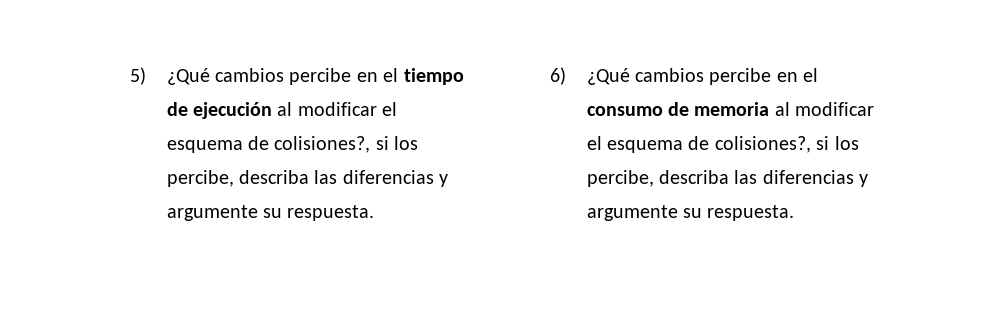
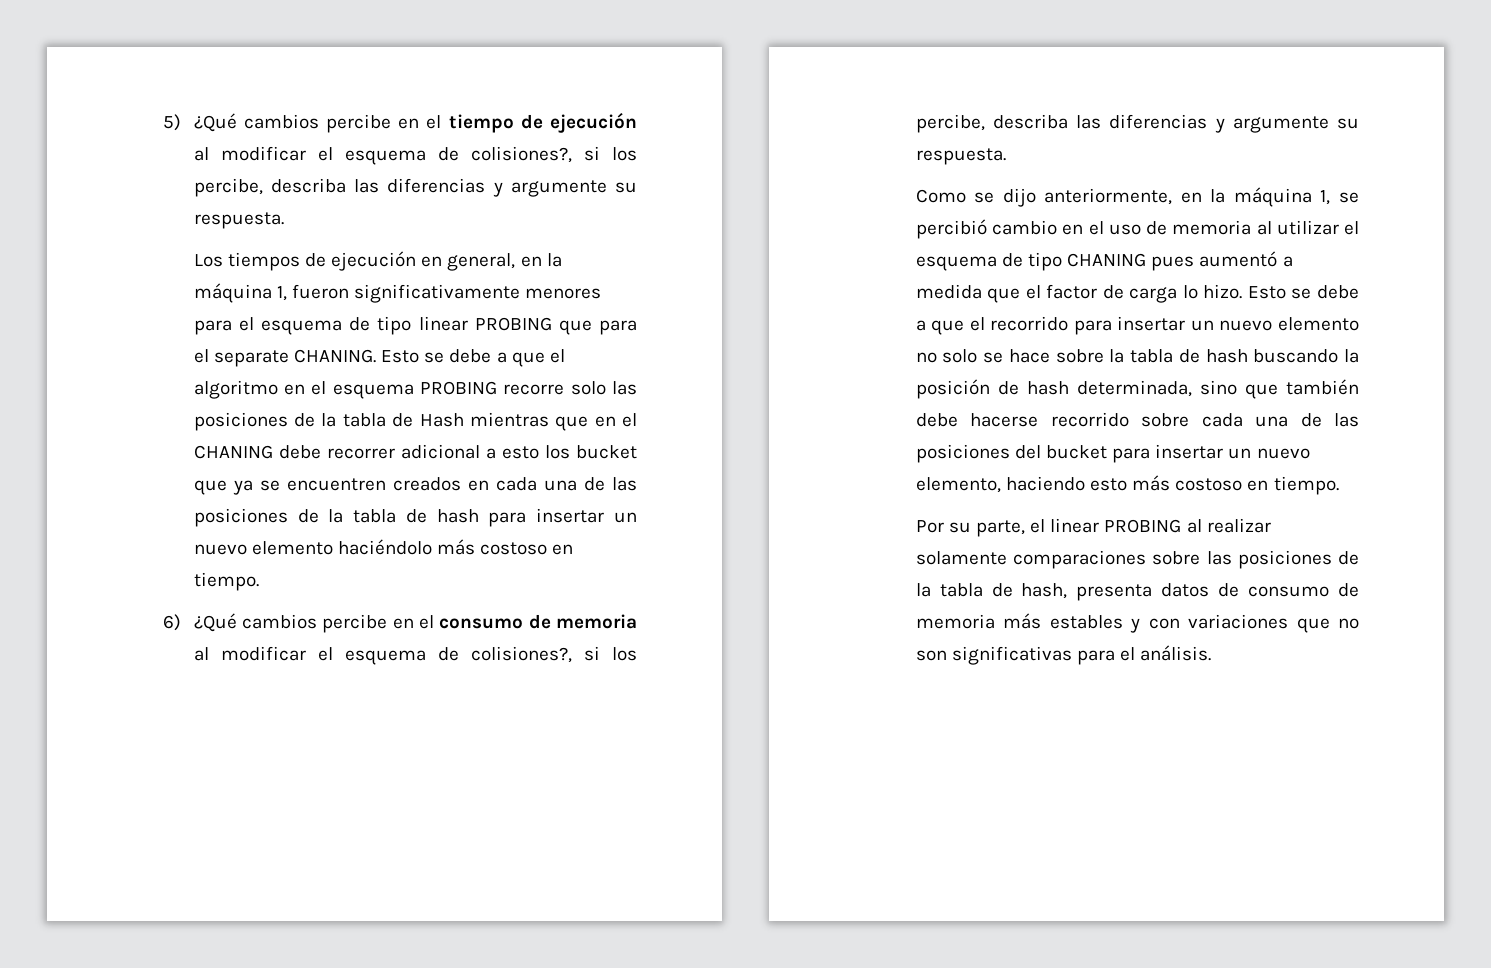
+ Los tiempos de ejecución en general, en la máquina 1, fueron significativamente menores para el esquema de tipo linear PROBING que para el separate CHANING. Esto se debe a que el algoritmo en el esquema PROBING recorre solo las posiciones de la tabla de Hash mientras que en el CHANING debe recorrer adicional a esto los bucket que ya se encuentren creados en cada una de las posiciones de la tabla de hash para insertar un nuevo elemento haciéndolo más costoso en tiempo.
+ Como se dijo anteriormente, en la máquina 1, se percibió cambio en el uso de memoria al utilizar el esquema de tipo CHANING pues aumentó a medida que el factor de carga lo hizo. Esto se debe a que el recorrido para insertar un nuevo elemento no solo se hace sobre la tabla de hash buscando la posición de hash determinada, sino que también debe hacerse recorrido sobre cada una de las posiciones del bucket para insertar un nuevo elemento, haciendo esto más costoso en tiempo.
+ Por su parte, el linear PROBING al realizar solamente comparaciones sobre las posiciones de la tabla de hash, presenta datos de consumo de memoria más estables y con variaciones que no son significativas para el análisis.

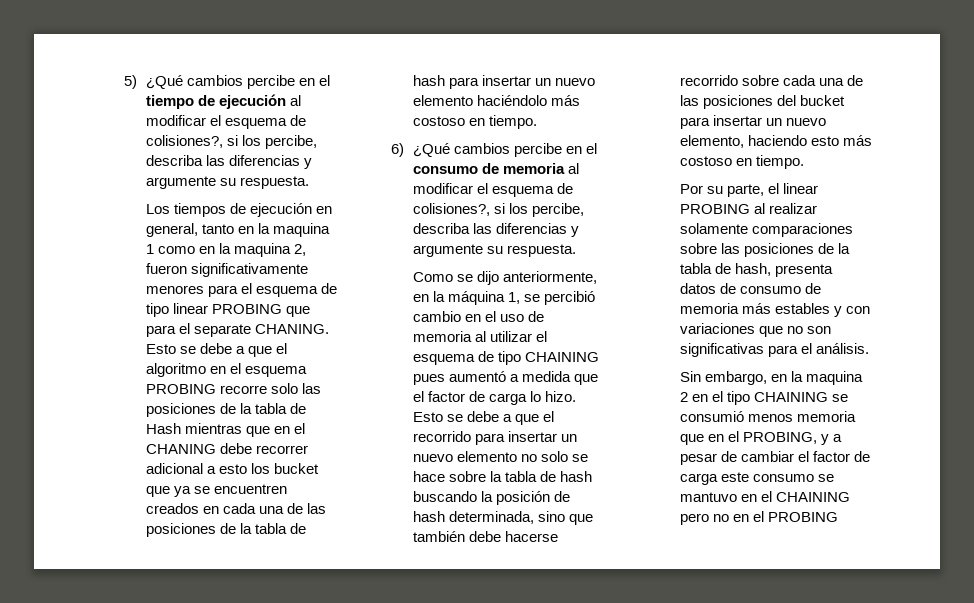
- Los tiempos de ejecución en general, en la máquina 1, fueron significativamente menores para el esquema de tipo linear PROBING que para el separate CHANING.
+ Los tiempos de ejecución en general, tanto en la maquina 1 como en la maquina 2, fueron significativamente menores para el esquema de tipo linear PROBING que para el separate CHANING.
- Como se dijo anteriormente, en la máquina 1, se percibió cambio en el uso de memoria al utilizar el esquema de tipo CHANING pues aumentó a medida que el factor de carga lo hizo.
+ Como se dijo anteriormente, en la máquina 1, se percibió cambio en el uso de memoria al utilizar el esquema de tipo CHAINING pues aumentó a medida que el factor de carga lo hizo.
+ Sin embargo, en la maquina 2 en el tipo CHAINING se consumió menos memoria que en el PROBING, y a pesar de cambiar el factor de carga este consumo se mantuvo en el CHAINING pero no en el PROBING

